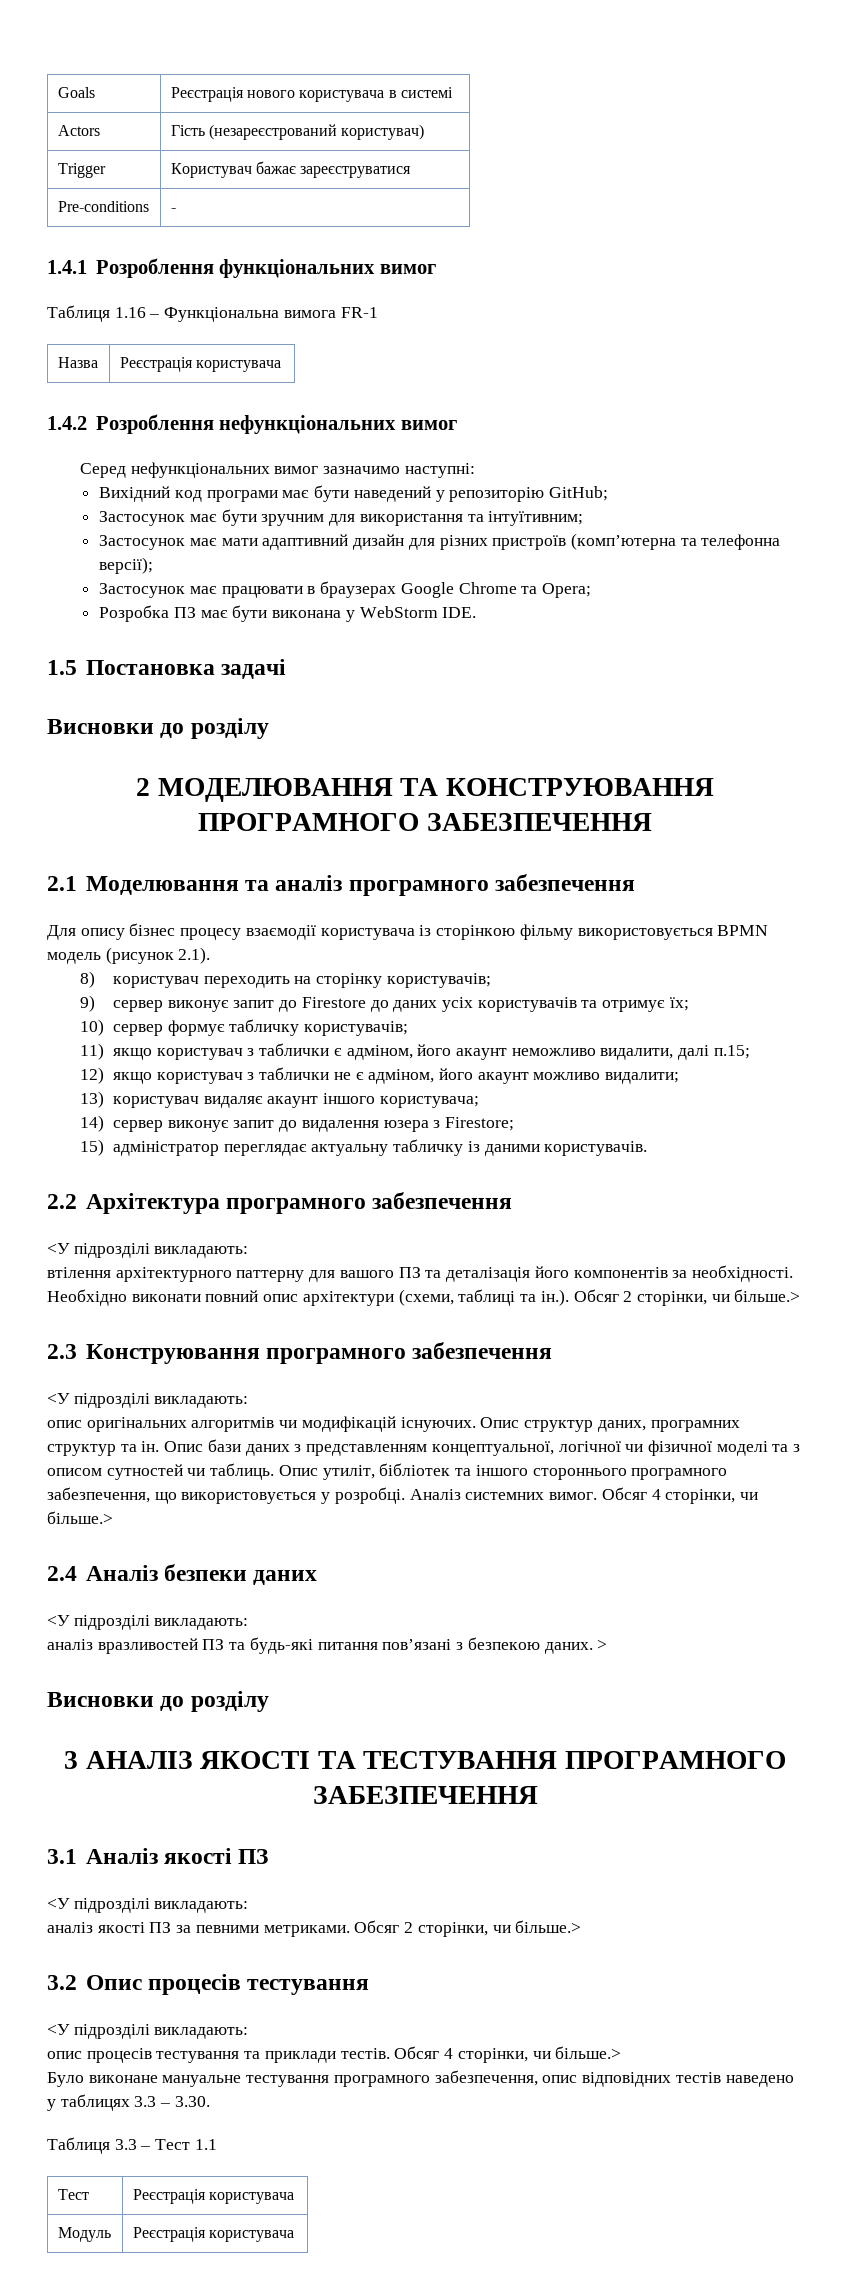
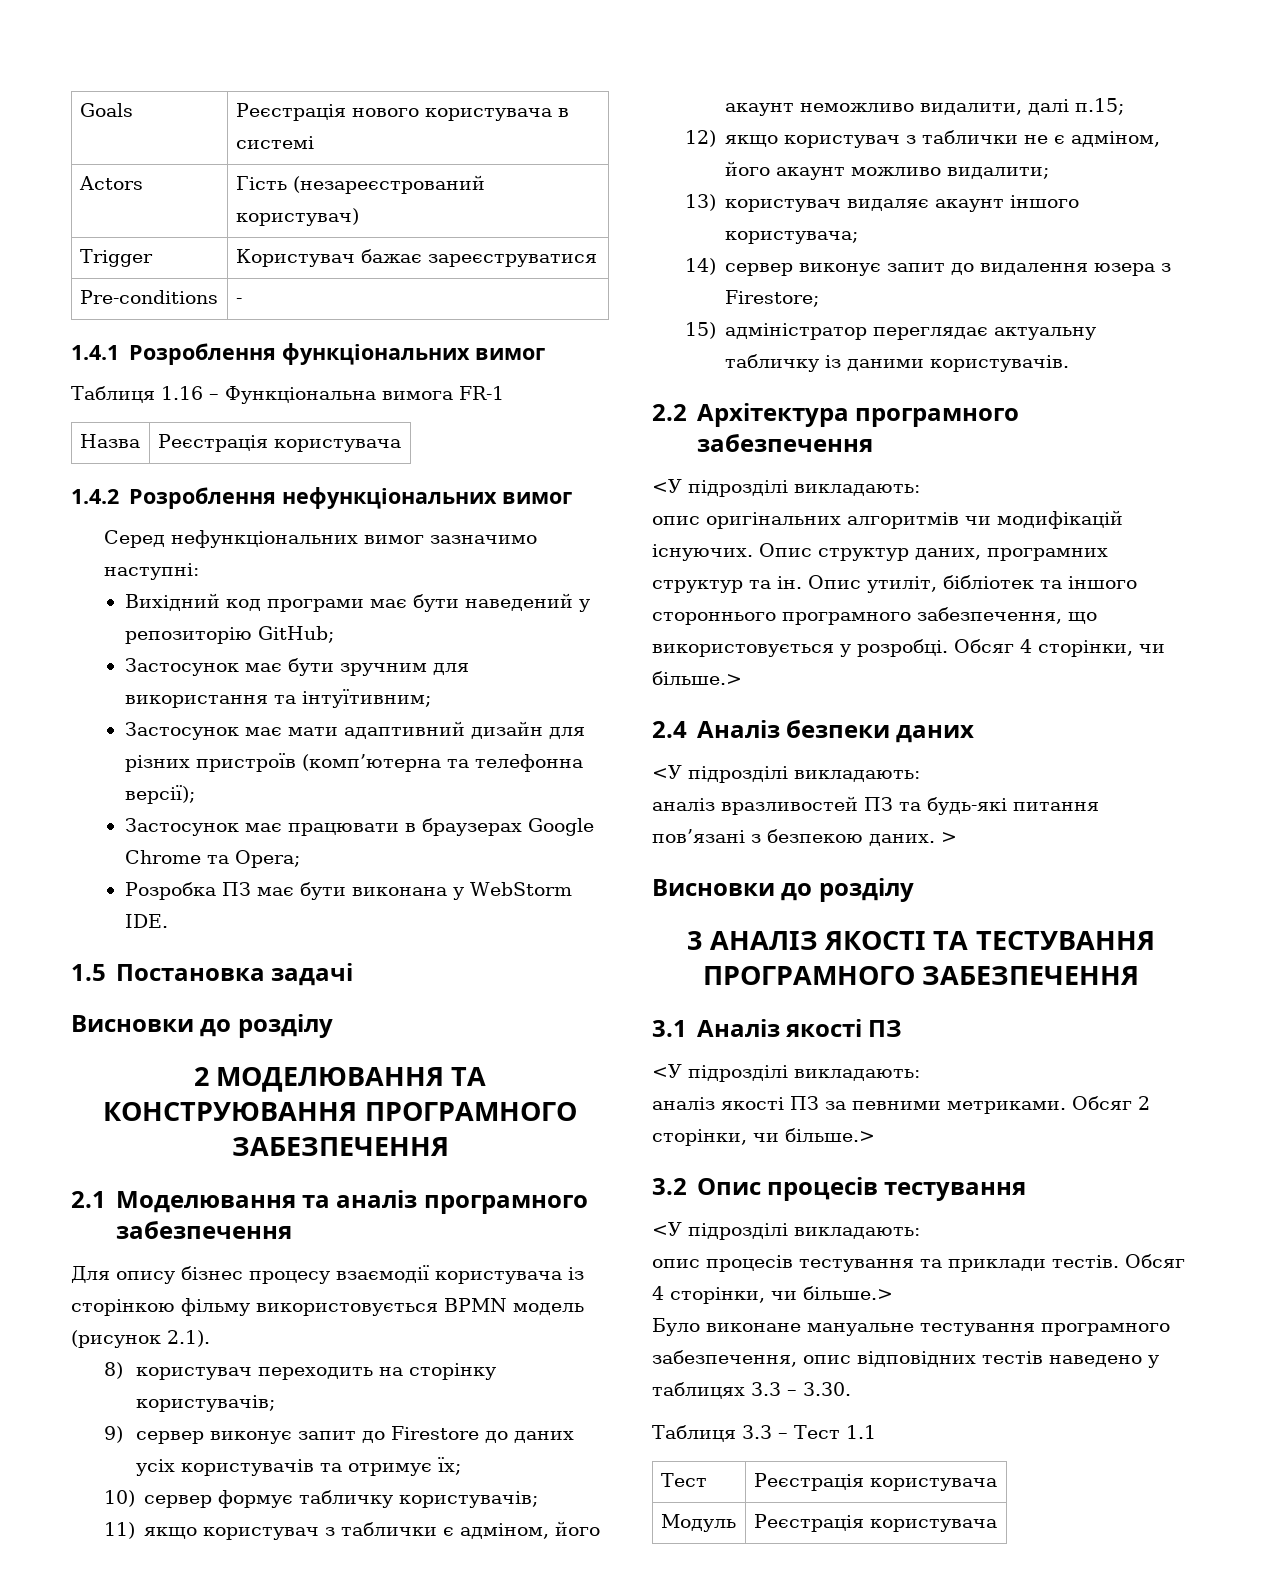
- втілення архітектурного паттерну для вашого ПЗ та деталізація його компонентів за необхідності. Необхідно виконати повний опис архітектури (схеми, таблиці та ін.). Обсяг 2 сторінки, чи більше.>
- 2.3 Конструювання програмного забезпечення
- <У підрозділі викладають:
- Опис бази даних з представленням концептуальної, логічної чи фізичної моделі та з описом сутностей чи таблиць. Опис утиліт, бібліотек та іншого стороннього програмного забезпечення, що використовується у розробці.
+ Опис утиліт, бібліотек та іншого стороннього програмного забезпечення, що використовується у розробці.
- Аналіз системних вимог.

